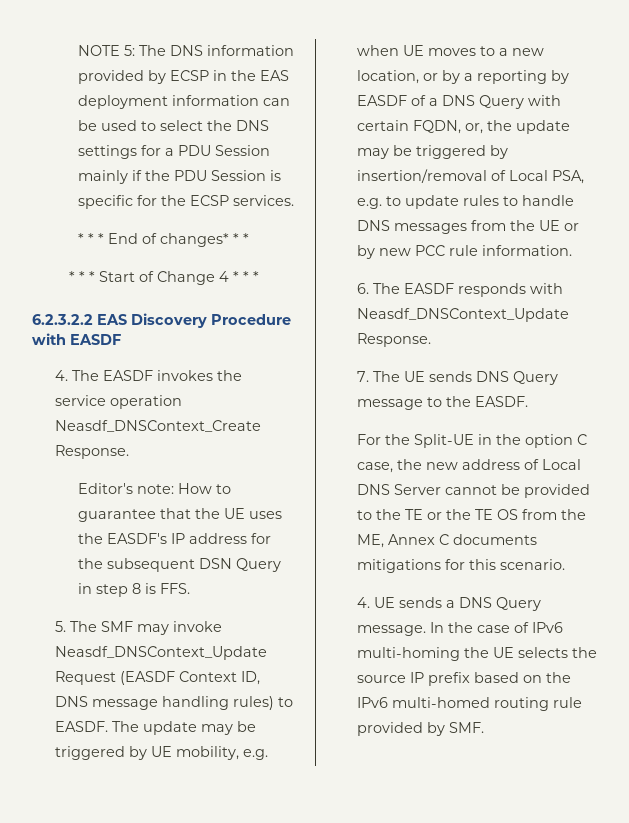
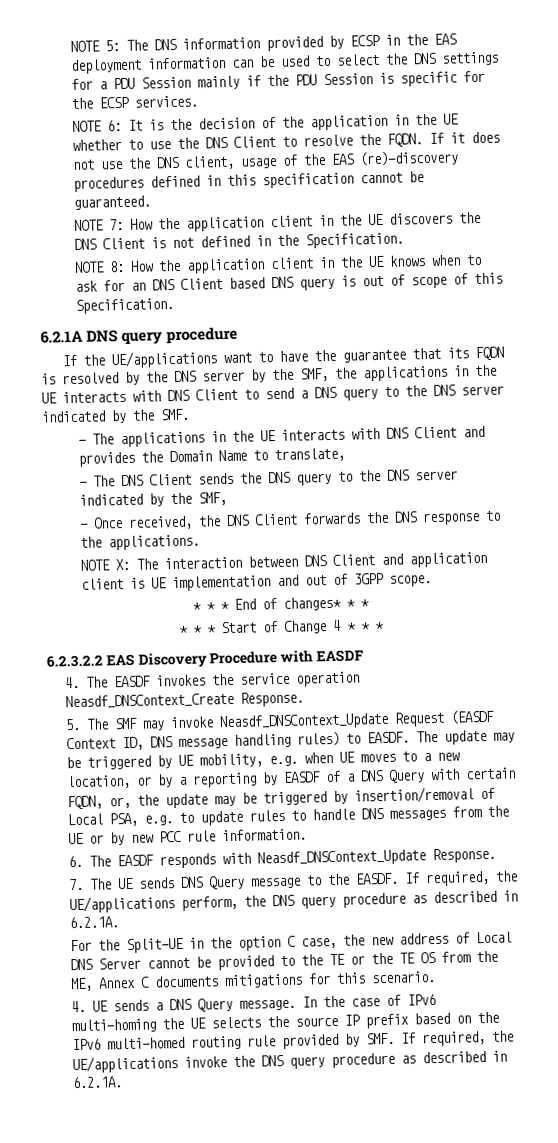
+ NOTE 6: It is the decision of the application in the UE whether to use the DNS Client to resolve the FQDN. If it does not use the DNS client, usage of the EAS (re)-discovery procedures defined in this specification cannot be guaranteed.
+ NOTE 7: How the application client in the UE discovers the DNS Client is not defined in the Specification.
+ NOTE 8: How the application client in the UE knows when to ask for an DNS Client based DNS query is out of scope of this Specification.
+ 6.2.1A DNS query procedure
+ If the UE/applications want to have the guarantee that its FQDN is resolved by the DNS server by the SMF, the applications in the UE interacts with DNS Client to send a DNS query to the DNS server indicated by the SMF.
+ - The applications in the UE interacts with DNS Client and provides the Domain Name to translate,
+ - The DNS Client sends the DNS query to the DNS server indicated by the SMF,
+ - Once received, the DNS Client forwards the DNS response to the applications.
+ NOTE X: The interaction between DNS Client and application client is UE implementation and out of 3GPP scope.
- Editor's note: How to guarantee that the UE uses the EASDF's IP address for the subsequent DSN Query in step 8 is FFS.
+ If required, the UE/applications perform, the DNS query procedure as described in 6.2.1A.
- In the case of IPv6 multi-homing the UE selects the source IP prefix based on the IPv6 multi-homed routing rule provided by SMF.
+ In the case of IPv6 multi-homing the UE selects the source IP prefix based on the IPv6 multi-homed routing rule provided by SMF. If required, the UE/applications invoke the DNS query procedure as described in 6.2.1A.

